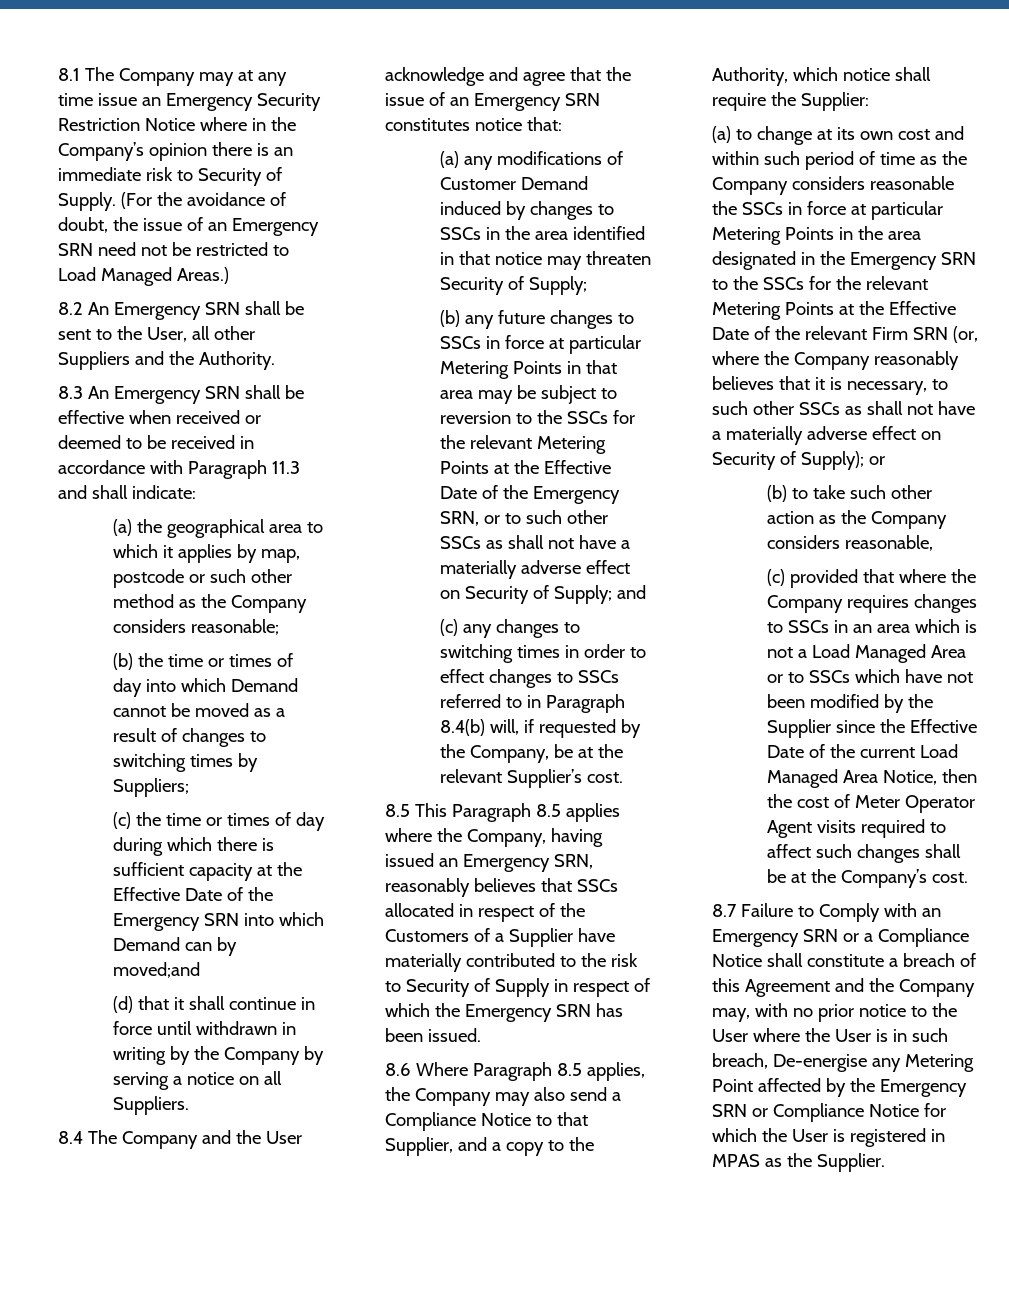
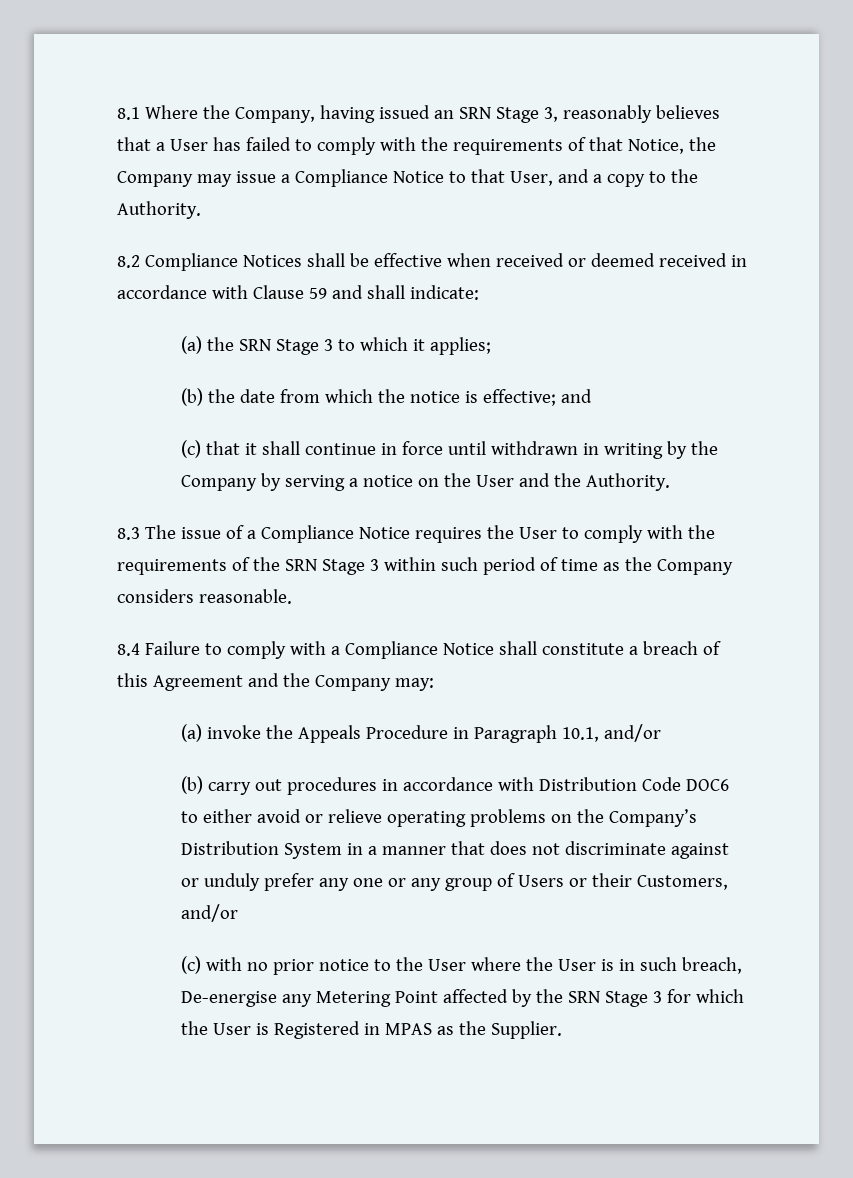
- 8.1 The Company may at any time issue an Emergency Security Restriction Notice where in the Company’s opinion there is an immediate risk to Security of Supply. (For the avoidance of doubt, the issue of an Emergency SRN need not be restricted to Load Managed Areas.)
- 8.2 An Emergency SRN shall be sent to the User, all other Suppliers and the Authority.
- 8.3 An Emergency SRN shall be effective when received or deemed to be received in accordance with Paragraph 11.3 and shall indicate:
+ 8.1 Where the Company, having issued an SRN Stage 3, reasonably believes that a User has failed to comply with the requirements of that Notice, the Company may issue a Compliance Notice to that User, and a copy to the Authority.
+ 8.2 Compliance Notices shall be effective when received or deemed received in accordance with Clause 59 and shall indicate:
- (a) the geographical area to which it applies by map, postcode or such other method as the Company considers reasonable;
- (b) the time or times of day into which Demand cannot be moved as a result of changes to switching times by Suppliers;
- (c) the time or times of day during which there is sufficient capacity at the Effective Date of the Emergency SRN into which Demand can by moved;and
- (d) that it shall continue in force until withdrawn in writing by the Company by serving a notice on all Suppliers.
- 8.4 The Company and the User acknowledge and agree that the issue of an Emergency SRN constitutes notice that:
- (a) any modifications of Customer Demand induced by changes to SSCs in the area identified in that notice may threaten Security of Supply;
- (b) any future changes to SSCs in force at particular Metering Points in that area may be subject to reversion to the SSCs for the relevant Metering Points at the Effective Date of the Emergency SRN, or to such other SSCs as shall not have a materially adverse effect on Security of Supply; and
- (c) any changes to switching times in order to effect changes to SSCs referred to in Paragraph 8.4(b) will, if requested by the Company, be at the relevant Supplier’s cost.
- 8.5 This Paragraph 8.5 applies where the Company, having issued an Emergency SRN, reasonably believes that SSCs allocated in respect of the Customers of a Supplier have materially contributed to the risk to Security of Supply in respect of which the Emergency SRN has been issued.
- 8.6 Where Paragraph 8.5 applies, the Company may also send a Compliance Notice to that Supplier, and a copy to the Authority, which notice shall require the Supplier:
- (a) to change at its own cost and within such period of time as the Company considers reasonable the SSCs in force at particular Metering Points in the area designated in the Emergency SRN to the SSCs for the relevant Metering Points at the Effective Date of the relevant Firm SRN (or, where the Company reasonably believes that it is necessary, to such other SSCs as shall not have a materially adverse effect on Security of Supply); or
- (b) to take such other action as the Company considers reasonable,
- (c) provided that where the Company requires changes to SSCs in an area which is not a Load Managed Area or to SSCs which have not been modified by the Supplier since the Effective Date of the current Load Managed Area Notice, then the cost of Meter Operator Agent visits required to affect such changes shall be at the Company’s cost.
- 8.7 Failure to Comply with an Emergency SRN or a Compliance Notice shall constitute a breach of this Agreement and the Company may, with no prior notice to the User where the User is in such breach, De-energise any Metering Point affected by the Emergency SRN or Compliance Notice for which the User is registered in MPAS as the Supplier.
+ (a) the SRN Stage 3 to which it applies;
+ (b) the date from which the notice is effective; and
+ (c) that it shall continue in force until withdrawn in writing by the Company by serving a notice on the User and the Authority.
+ 8.3 The issue of a Compliance Notice requires the User to comply with the requirements of the SRN Stage 3 within such period of time as the Company considers reasonable.
+ 8.4 Failure to comply with a Compliance Notice shall constitute a breach of this Agreement and the Company may:
+ (a) invoke the Appeals Procedure in Paragraph 10.1, and/or
+ (b) carry out procedures in accordance with Distribution Code DOC6 to either avoid or relieve operating problems on the Company’s Distribution System in a manner that does not discriminate against or unduly prefer any one or any group of Users or their Customers, and/or
+ (c) with no prior notice to the User where the User is in such breach, De-energise any Metering Point affected by the SRN Stage 3 for which the User is Registered in MPAS as the Supplier.

